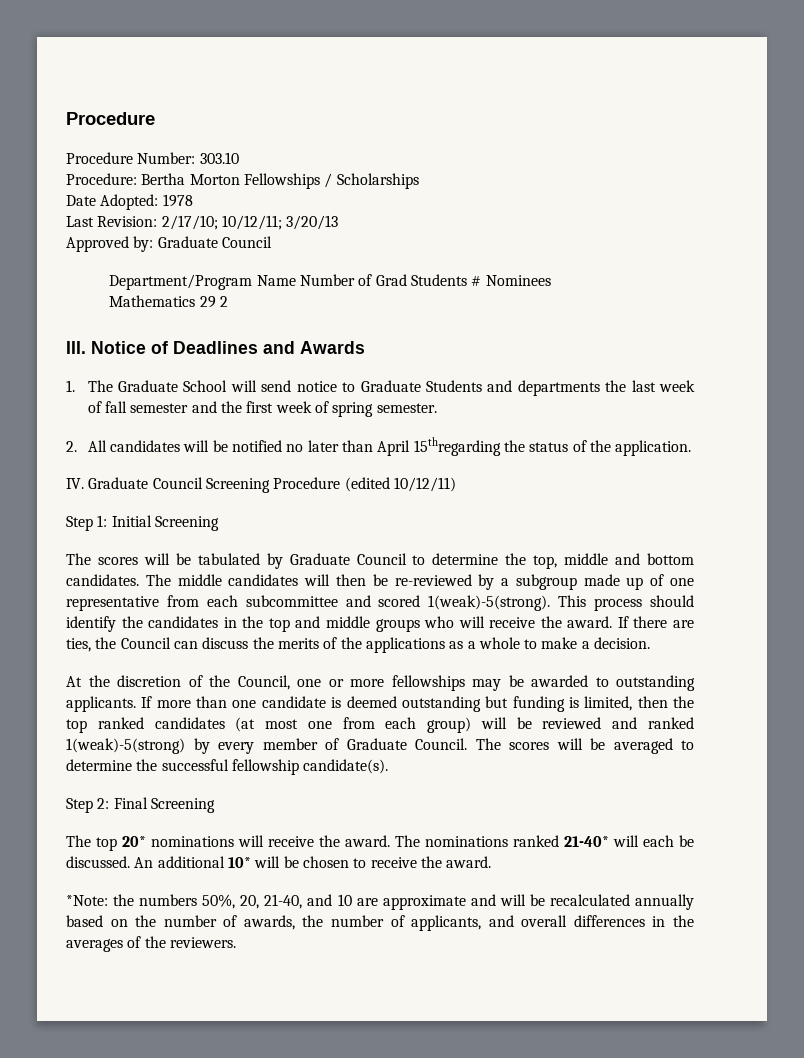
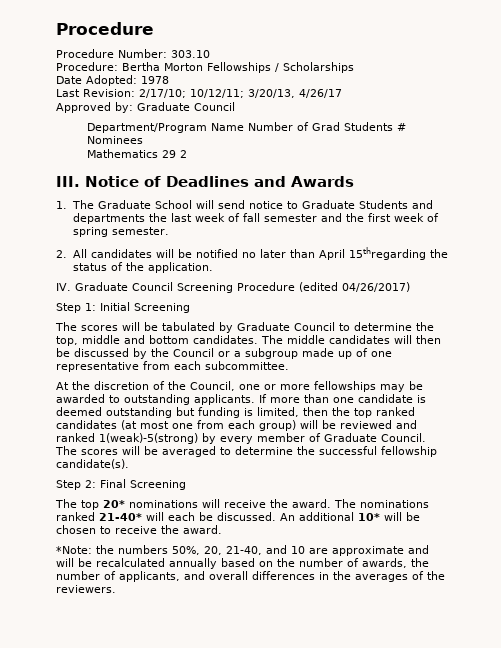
- Last Revision: 2/17/10; 10/12/11; 3/20/13
+ Last Revision: 2/17/10; 10/12/11; 3/20/13, 4/26/17
- IV. Graduate Council Screening Procedure (edited 10/12/11)
+ IV. Graduate Council Screening Procedure (edited 04/26/2017)
- The middle candidates will then be re-reviewed by a subgroup made up of one representative from each subcommittee and scored 1(weak)-5(strong). This process should identify the candidates in the top and middle groups who will receive the award. If there are ties, the Council can discuss the merits of the applications as a whole to make a decision.
+ The middle candidates will then be discussed by the Council or a subgroup made up of one representative from each subcommittee.

